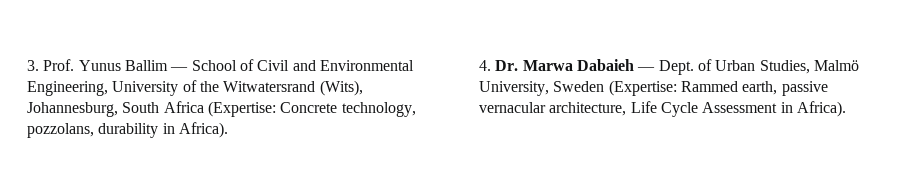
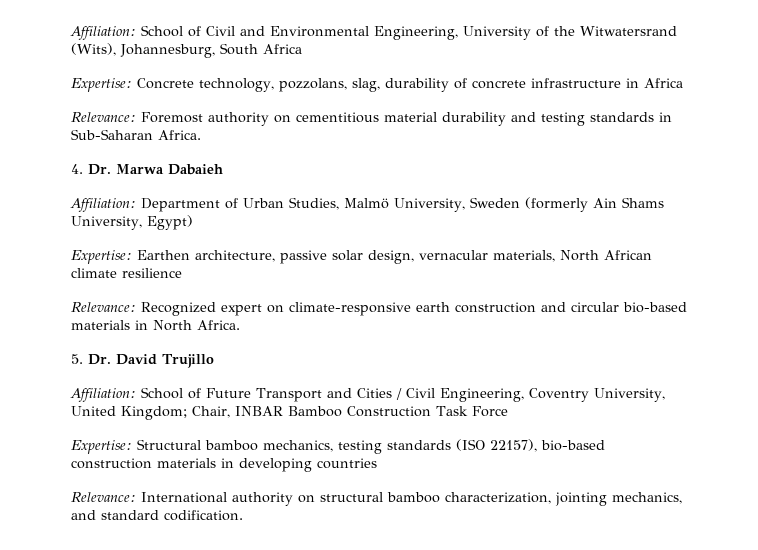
- 3. Prof. Yunus Ballim — School of Civil and Environmental Engineering, University of the Witwatersrand (Wits), Johannesburg, South Africa (Expertise: Concrete technology, pozzolans, durability in Africa).
+ Affiliation: School of Civil and Environmental Engineering, University of the Witwatersrand (Wits), Johannesburg, South Africa
+ Expertise: Concrete technology, pozzolans, slag, durability of concrete infrastructure in Africa
+ Relevance: Foremost authority on cementitious material durability and testing standards in Sub-Saharan Africa.
- 4. Dr. Marwa Dabaieh — Dept. of Urban Studies, Malmö University, Sweden (Expertise: Rammed earth, passive vernacular architecture, Life Cycle Assessment in Africa).
+ 4. Dr. Marwa Dabaieh
+ Affiliation: Department of Urban Studies, Malmö University, Sweden (formerly Ain Shams University, Egypt)
+ Expertise: Earthen architecture, passive solar design, vernacular materials, North African climate resilience
+ Relevance: Recognized expert on climate-responsive earth construction and circular bio-based materials in North Africa.
+ 5. Dr. David Trujillo
+ Affiliation: School of Future Transport and Cities / Civil Engineering, Coventry University, United Kingdom; Chair, INBAR Bamboo Construction Task Force
+ Expertise: Structural bamboo mechanics, testing standards (ISO 22157), bio-based construction materials in developing countries
+ Relevance: International authority on structural bamboo characterization, jointing mechanics, and standard codification.

